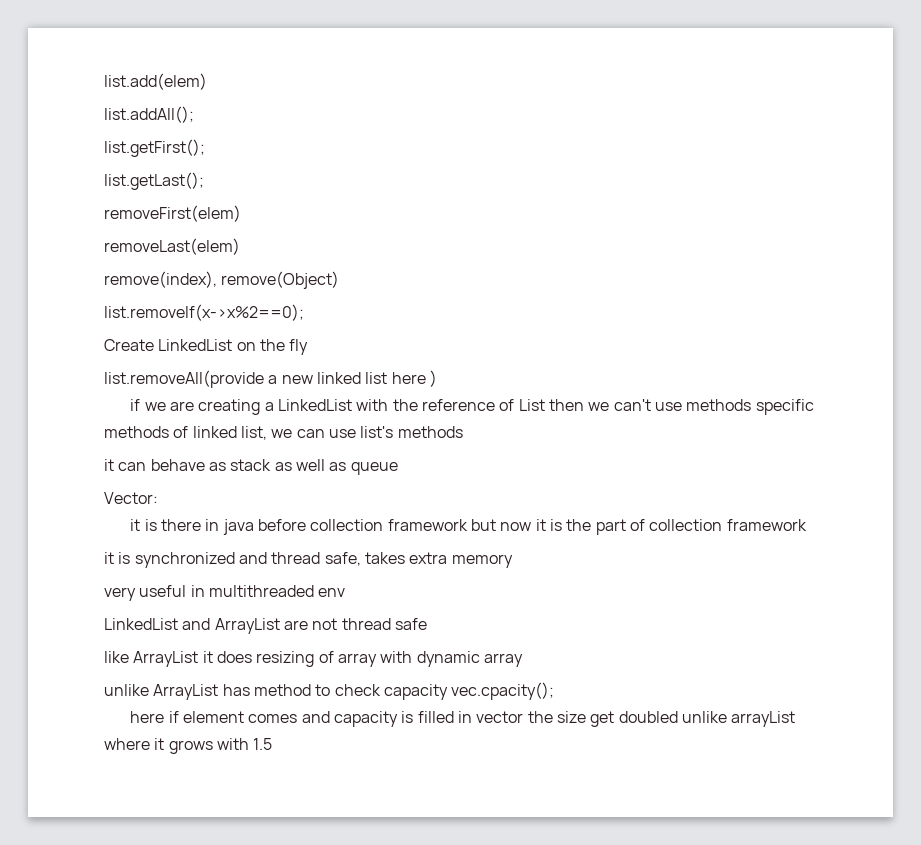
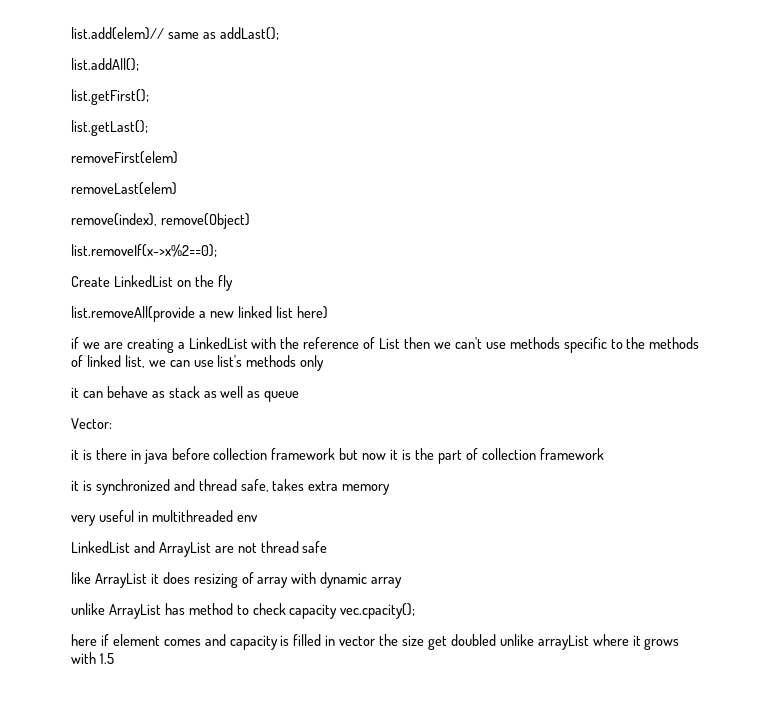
- list.add(elem)
+ list.add(elem)// same as addLast();
- list.removeAll(provide a new linked list here )
+ list.removeAll(provide a new linked list here)
- if we are creating a LinkedList with the reference of List then we can't use methods specific methods of linked list, we can use list's methods
+ if we are creating a LinkedList with the reference of List then we can't use methods specific to the methods of linked list, we can use list's methods only

